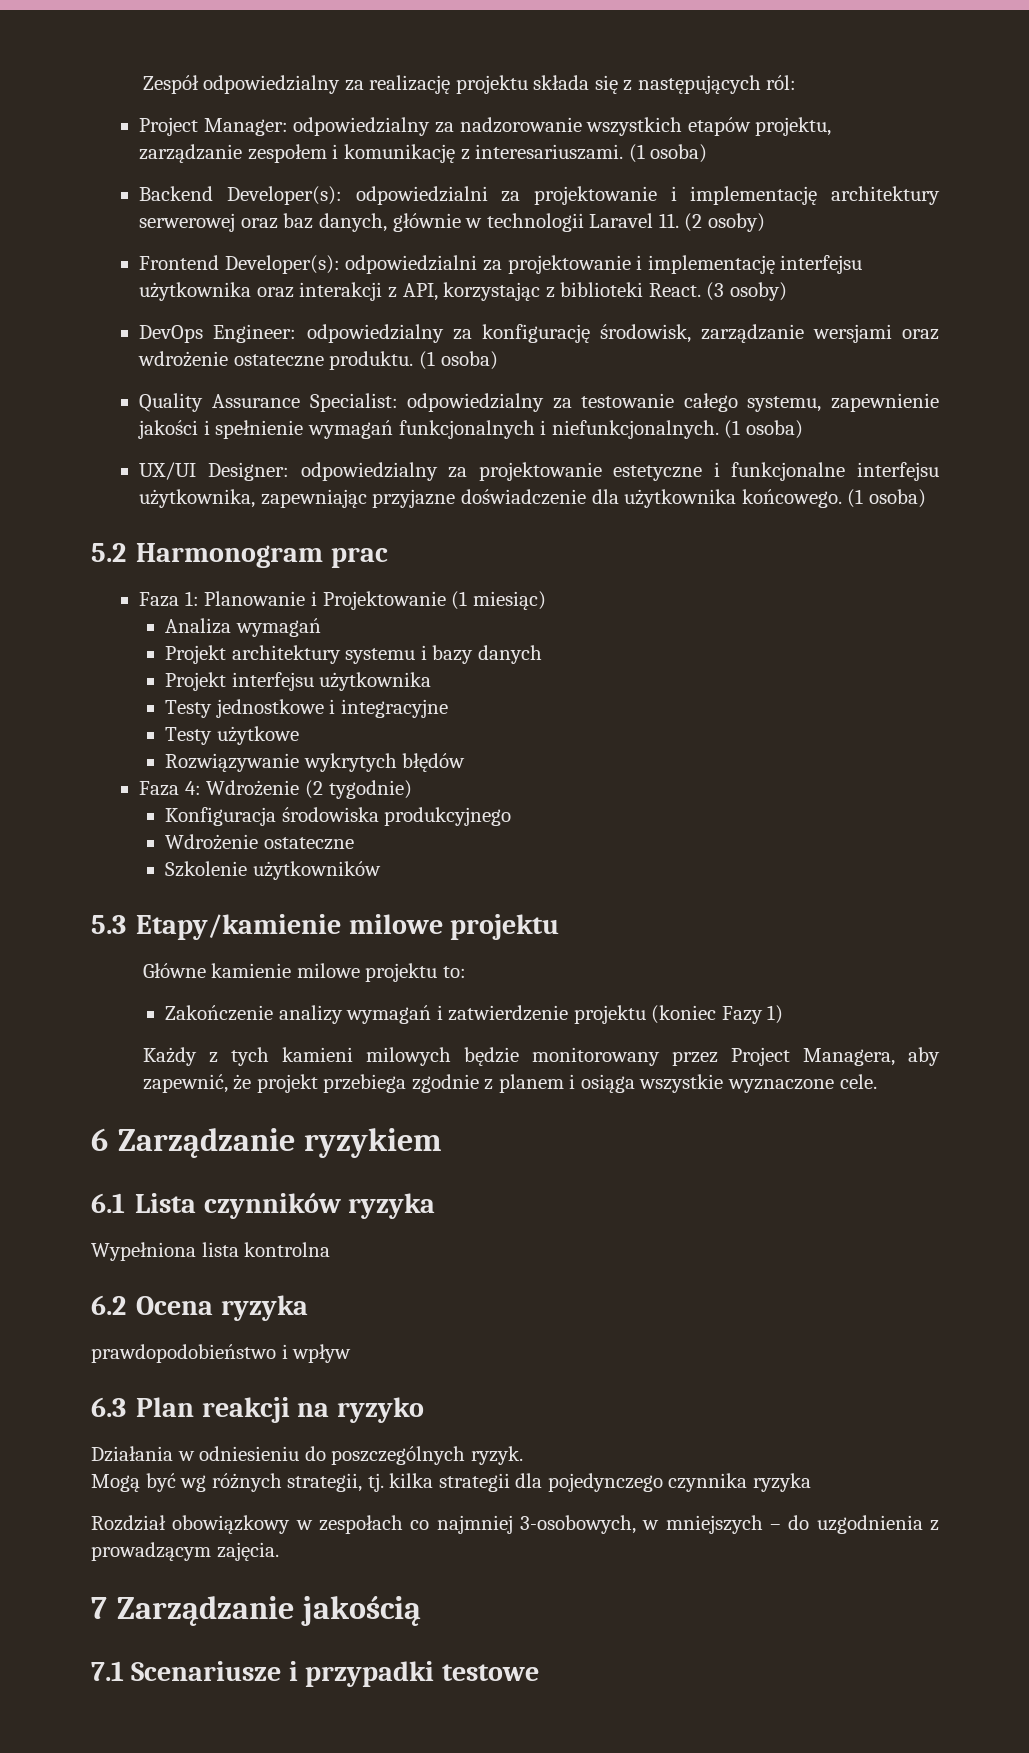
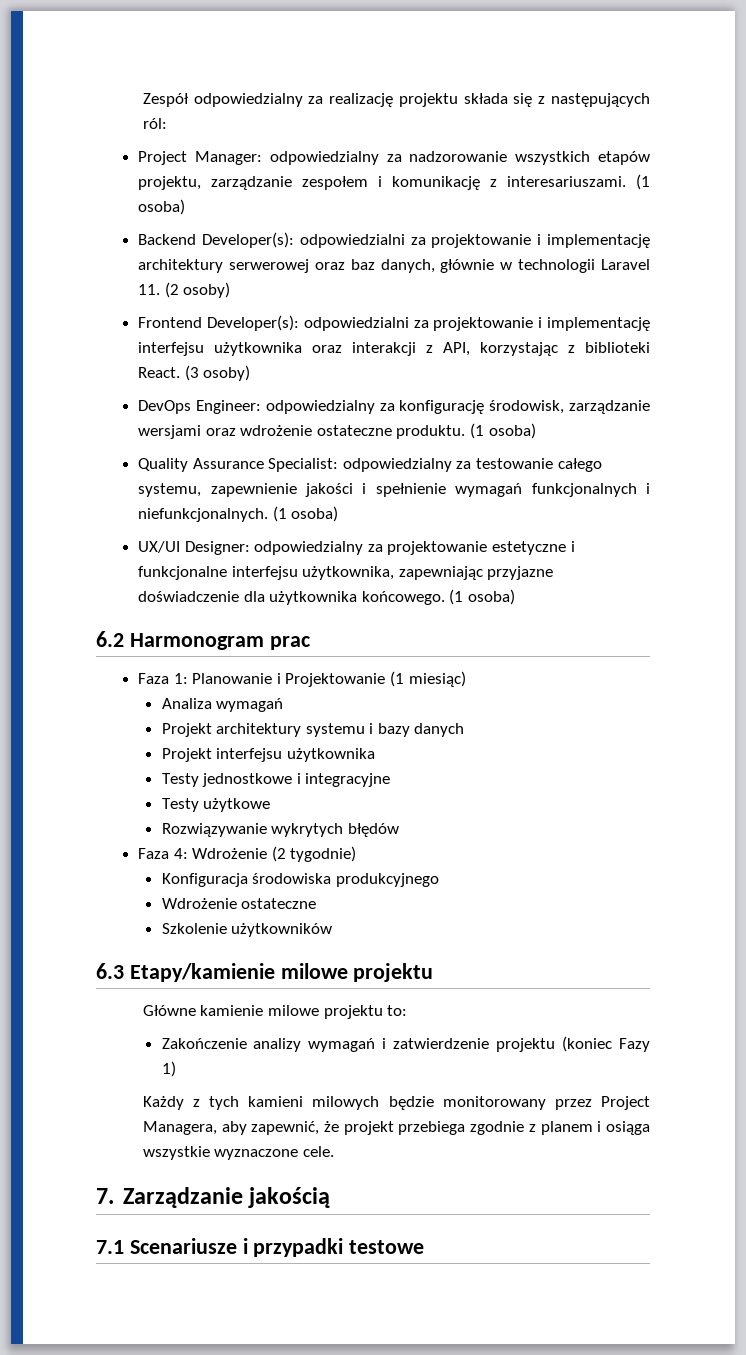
- 5.2 Harmonogram prac
+ 6.2 Harmonogram prac
- 5.3 Etapy/kamienie milowe projektu
+ 6.3 Etapy/kamienie milowe projektu
- 6 Zarządzanie ryzykiem
- 6.1 Lista czynników ryzyka
- Wypełniona lista kontrolna
- 6.2 Ocena ryzyka
- prawdopodobieństwo i wpływ
- 6.3 Plan reakcji na ryzyko
- Działania w odniesieniu do poszczególnych ryzyk.
- Mogą być wg różnych strategii, tj. kilka strategii dla pojedynczego czynnika ryzyka
- Rozdział obowiązkowy w zespołach co najmniej 3-osobowych, w mniejszych – do uzgodnienia z prowadzącym zajęcia.
- 7 Zarządzanie jakością
+ 7. Zarządzanie jakością

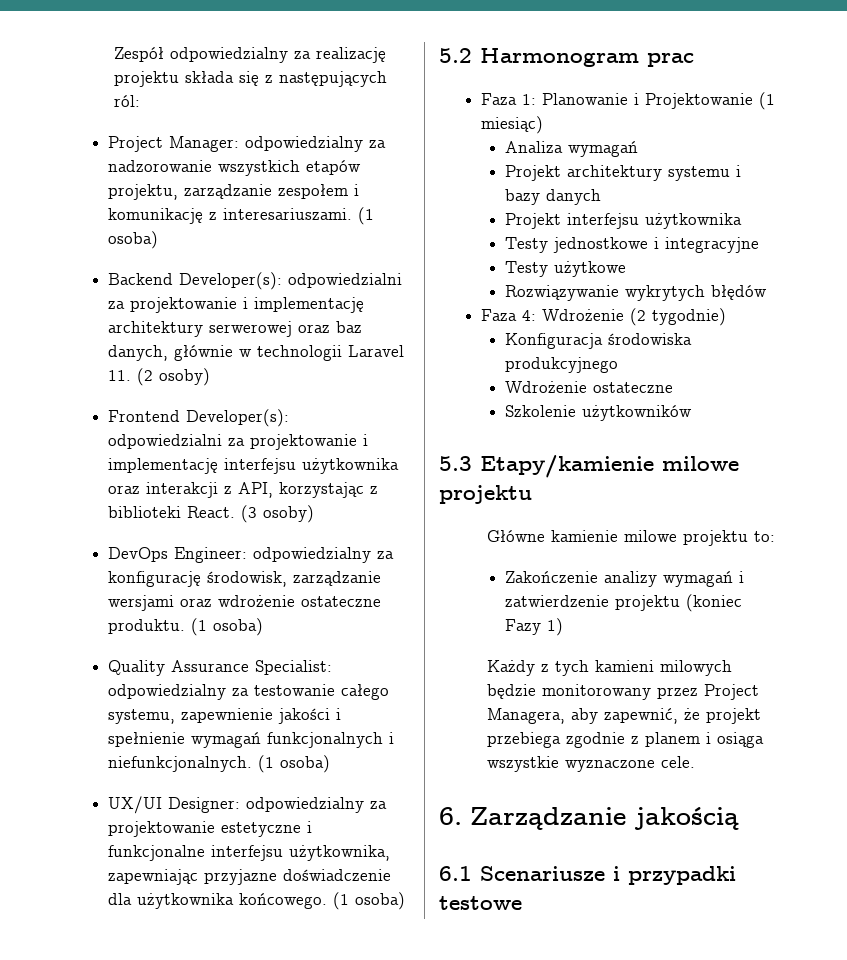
- 6.2 Harmonogram prac
+ 5.2 Harmonogram prac
- 6.3 Etapy/kamienie milowe projektu
+ 5.3 Etapy/kamienie milowe projektu
- 7. Zarządzanie jakością
+ 6. Zarządzanie jakością
- 7.1 Scenariusze i przypadki testowe
+ 6.1 Scenariusze i przypadki testowe

